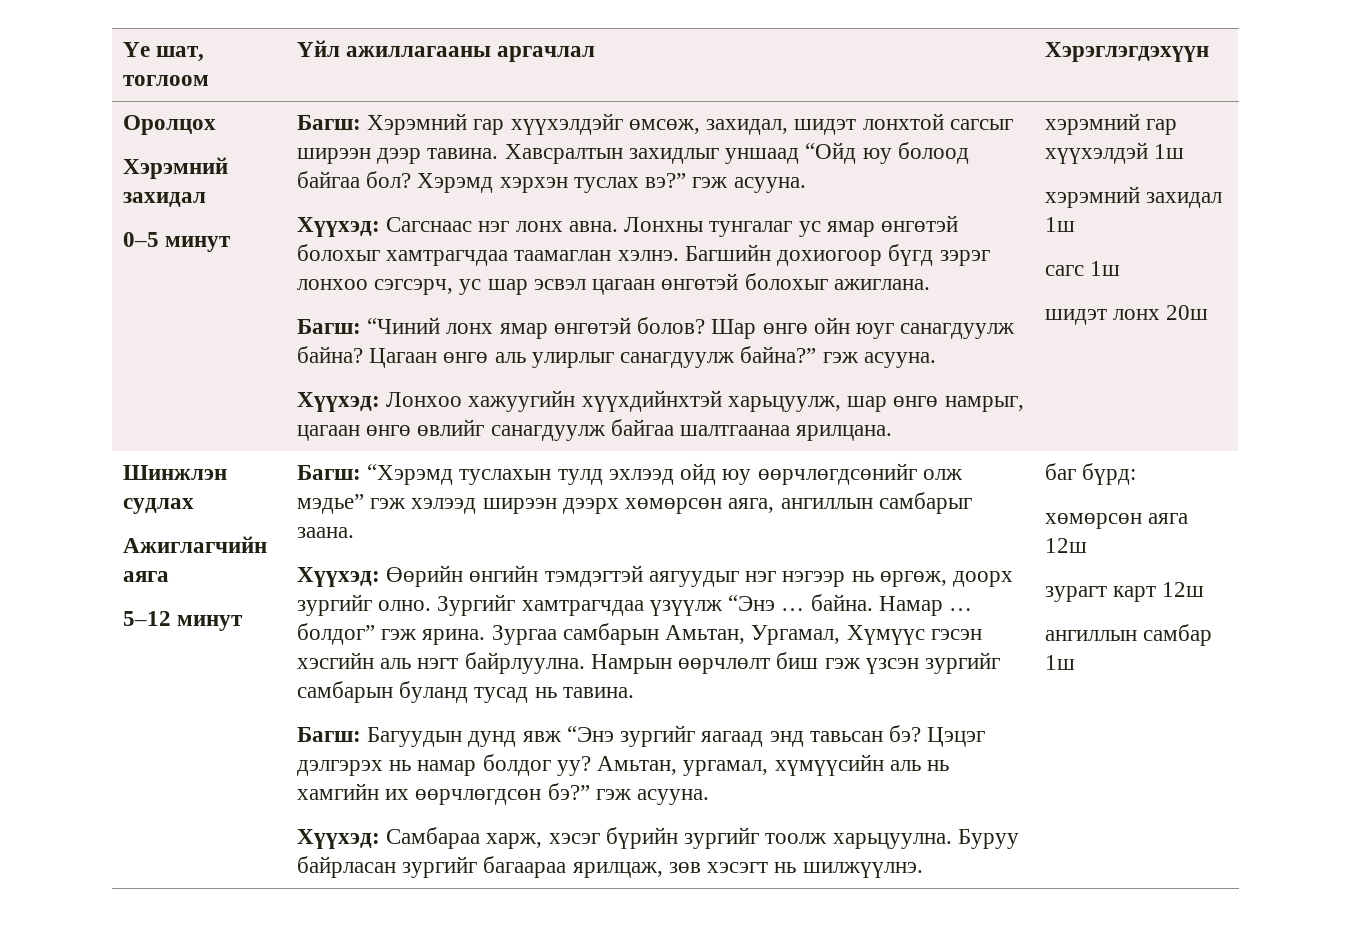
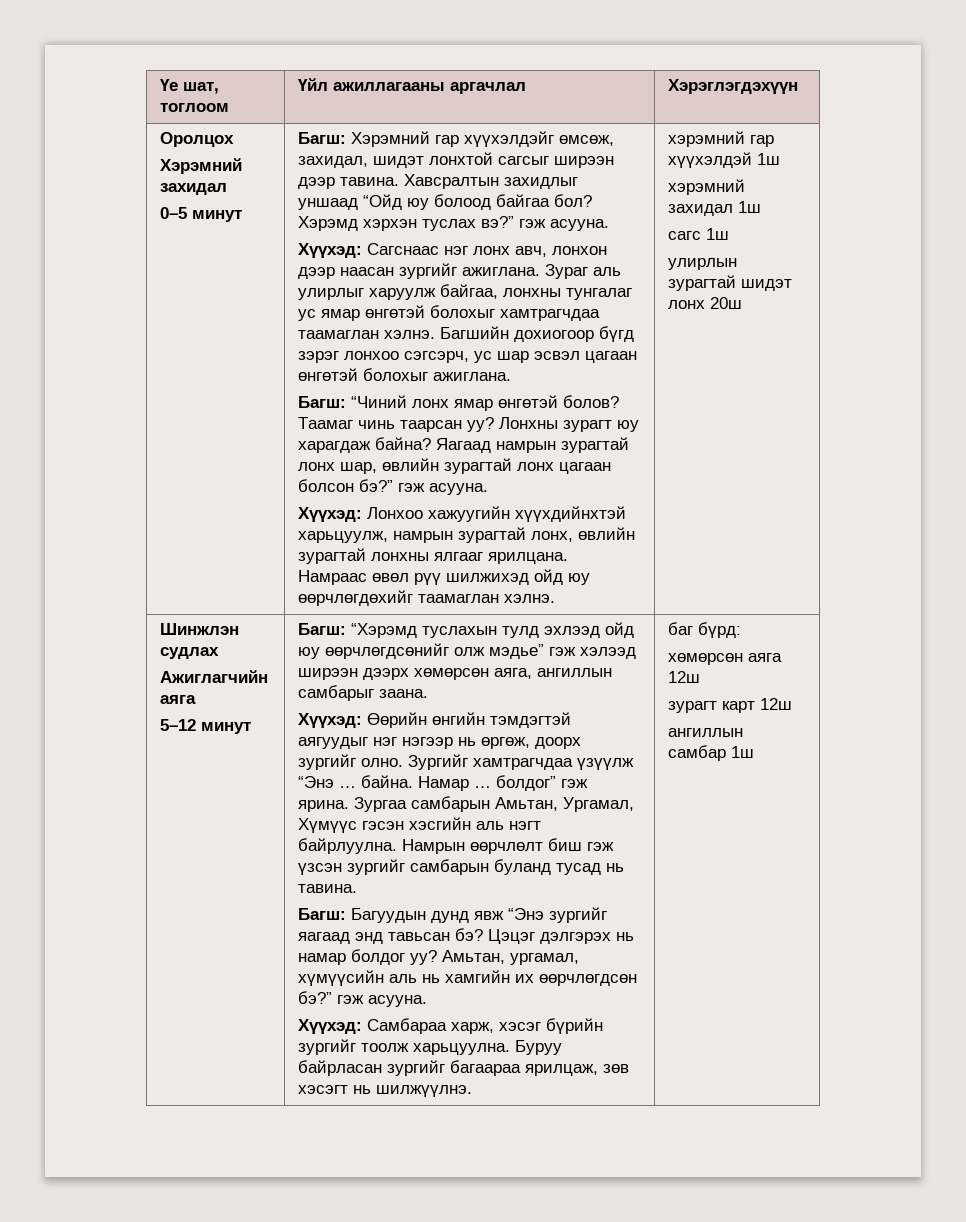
- Хүүхэд: Сагснаас нэг лонх авна. Лонхны тунгалаг ус ямар өнгөтэй болохыг хамтрагчдаа таамаглан хэлнэ.
+ Хүүхэд: Сагснаас нэг лонх авч, лонхон дээр наасан зургийг ажиглана. Зураг аль улирлыг харуулж байгаа, лонхны тунгалаг ус ямар өнгөтэй болохыг хамтрагчдаа таамаглан хэлнэ.
- Шар өнгө ойн юуг санагдуулж байна? Цагаан өнгө аль улирлыг санагдуулж байна?” гэж асууна.
+ Таамаг чинь таарсан уу? Лонхны зурагт юу харагдаж байна? Яагаад намрын зурагтай лонх шар, өвлийн зурагтай лонх цагаан болсон бэ?” гэж асууна.
- Хүүхэд: Лонхоо хажуугийн хүүхдийнхтэй харьцуулж, шар өнгө намрыг, цагаан өнгө өвлийг санагдуулж байгаа шалтгаанаа ярилцана.
+ Хүүхэд: Лонхоо хажуугийн хүүхдийнхтэй харьцуулж, намрын зурагтай лонх, өвлийн зурагтай лонхны ялгааг ярилцана. Намраас өвөл рүү шилжихэд ойд юу өөрчлөгдөхийг таамаглан хэлнэ.
- шидэт лонх 20ш
+ улирлын зурагтай шидэт лонх 20ш

